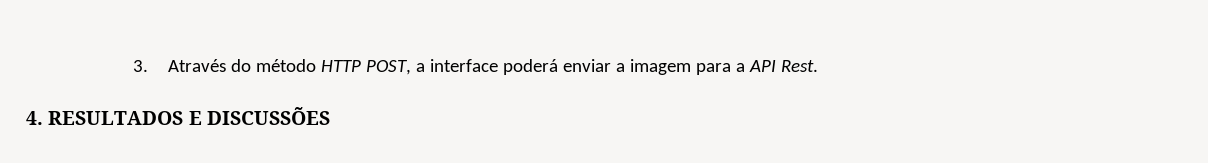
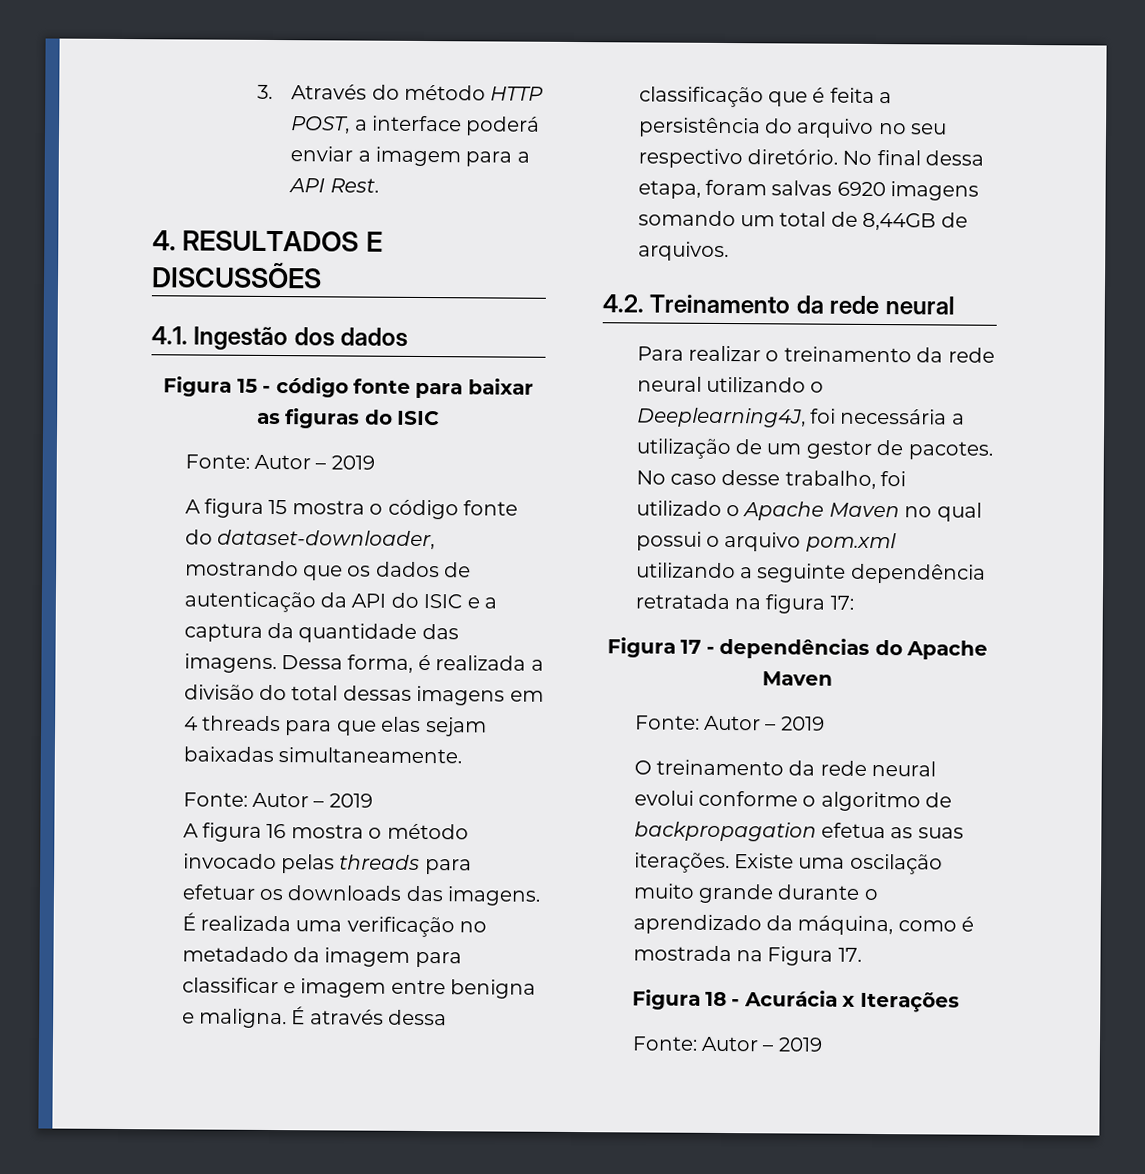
+ 4.1. Ingestão dos dados
+ Figura 15 - código fonte para baixar as figuras do ISIC
+ Fonte: Autor – 2019
+ A figura 15 mostra o código fonte do dataset-downloader, mostrando que os dados de autenticação da API do ISIC e a captura da quantidade das imagens. Dessa forma, é realizada a divisão do total dessas imagens em 4 threads para que elas sejam baixadas simultaneamente.
+ Fonte: Autor – 2019
+ A figura 16 mostra o método invocado pelas threads para efetuar os downloads das imagens. É realizada uma verificação no metadado da imagem para classificar e imagem entre benigna e maligna. É através dessa classificação que é feita a persistência do arquivo no seu respectivo diretório. No final dessa etapa, foram salvas 6920 imagens somando um total de 8,44GB de arquivos.
+ 4.2. Treinamento da rede neural
+ Para realizar o treinamento da rede neural utilizando o Deeplearning4J, foi necessária a utilização de um gestor de pacotes. No caso desse trabalho, foi utilizado o Apache Maven no qual possui o arquivo pom.xml utilizando a seguinte dependência retratada na figura 17:
+ Figura 17 - dependências do Apache Maven
+ Fonte: Autor – 2019
+ O treinamento da rede neural evolui conforme o algoritmo de backpropagation efetua as suas iterações. Existe uma oscilação muito grande durante o aprendizado da máquina, como é mostrada na Figura 17.
+ Figura 18 - Acurácia x Iterações
+ Fonte: Autor – 2019

